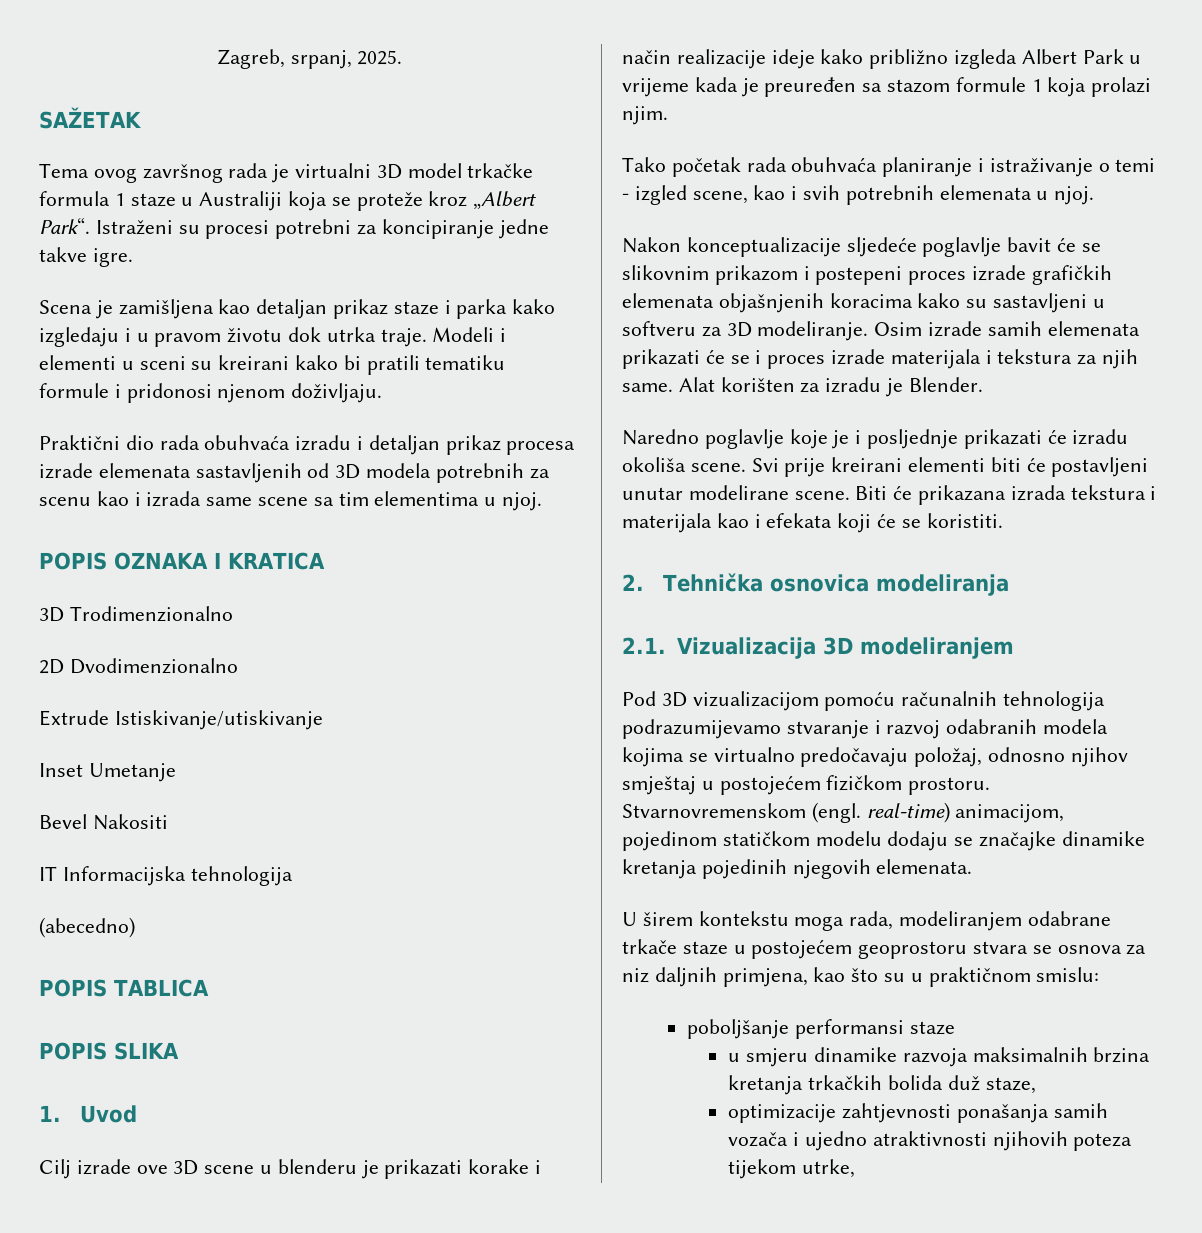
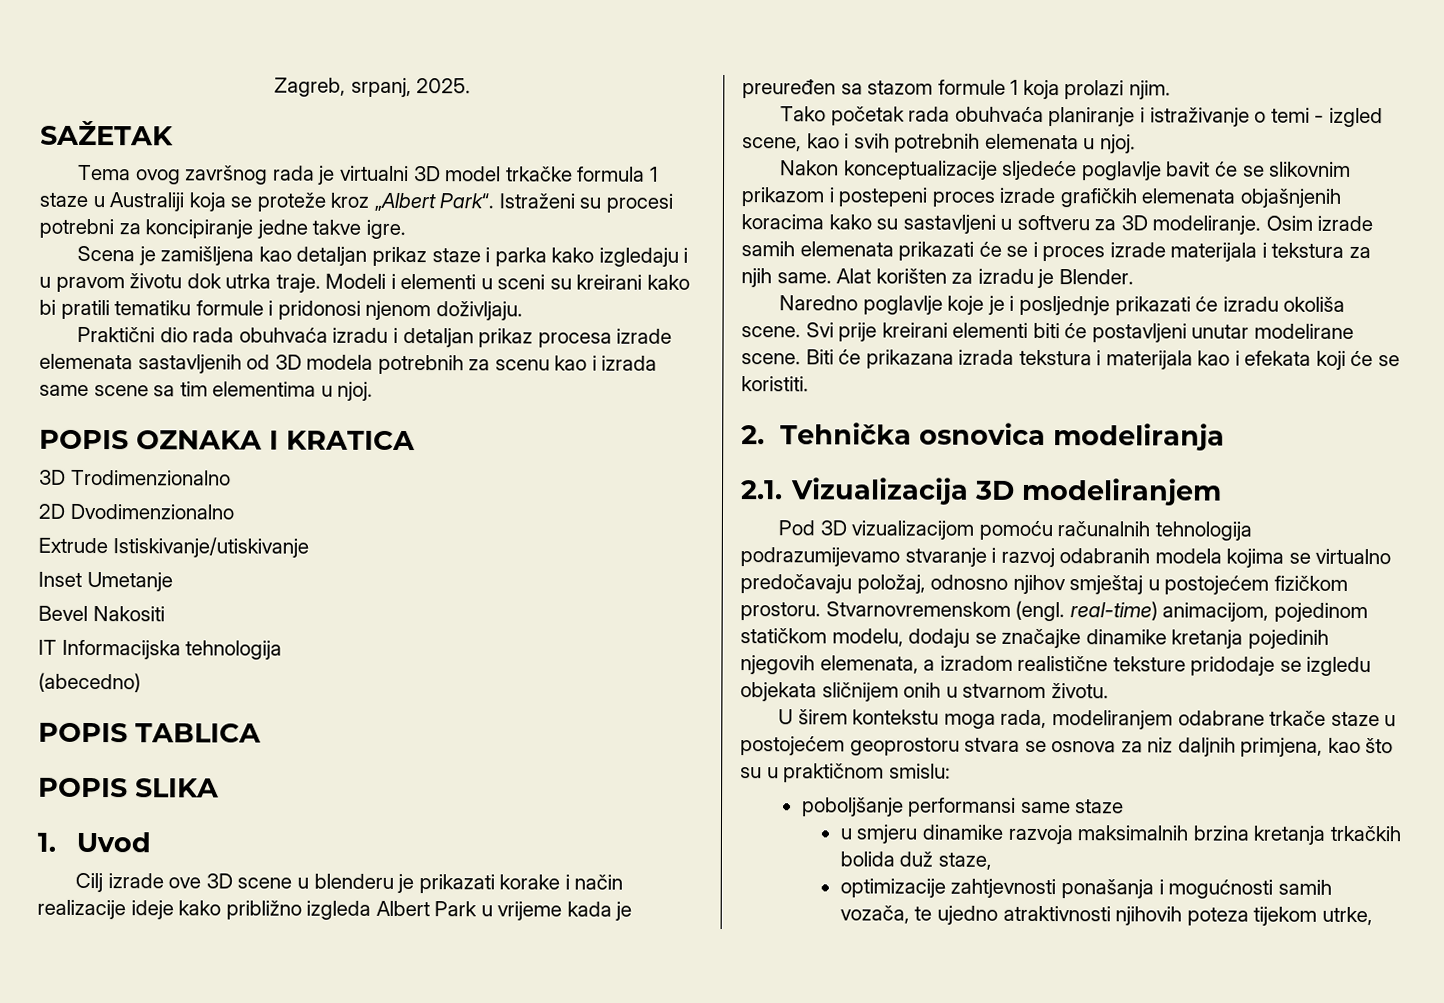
- Stvarnovremenskom (engl. real-time) animacijom, pojedinom statičkom modelu dodaju se značajke dinamike kretanja pojedinih njegovih elemenata.
+ Stvarnovremenskom (engl. real-time) animacijom, pojedinom statičkom modelu, dodaju se značajke dinamike kretanja pojedinih njegovih elemenata, a izradom realistične teksture pridodaje se izgledu objekata sličnijem onih u stvarnom životu.
- poboljšanje performansi staze
+ poboljšanje performansi same staze
- optimizacije zahtjevnosti ponašanja samih vozača i ujedno atraktivnosti njihovih poteza tijekom utrke,
+ optimizacije zahtjevnosti ponašanja i mogućnosti samih vozača, te ujedno atraktivnosti njihovih poteza tijekom utrke,

